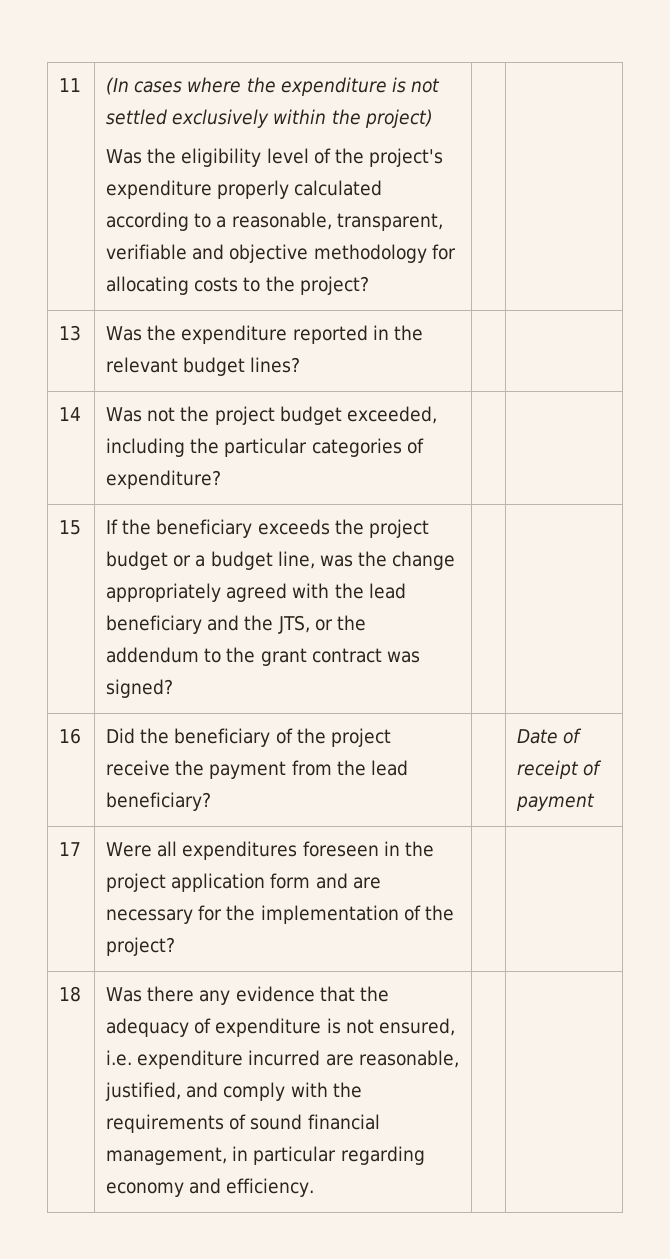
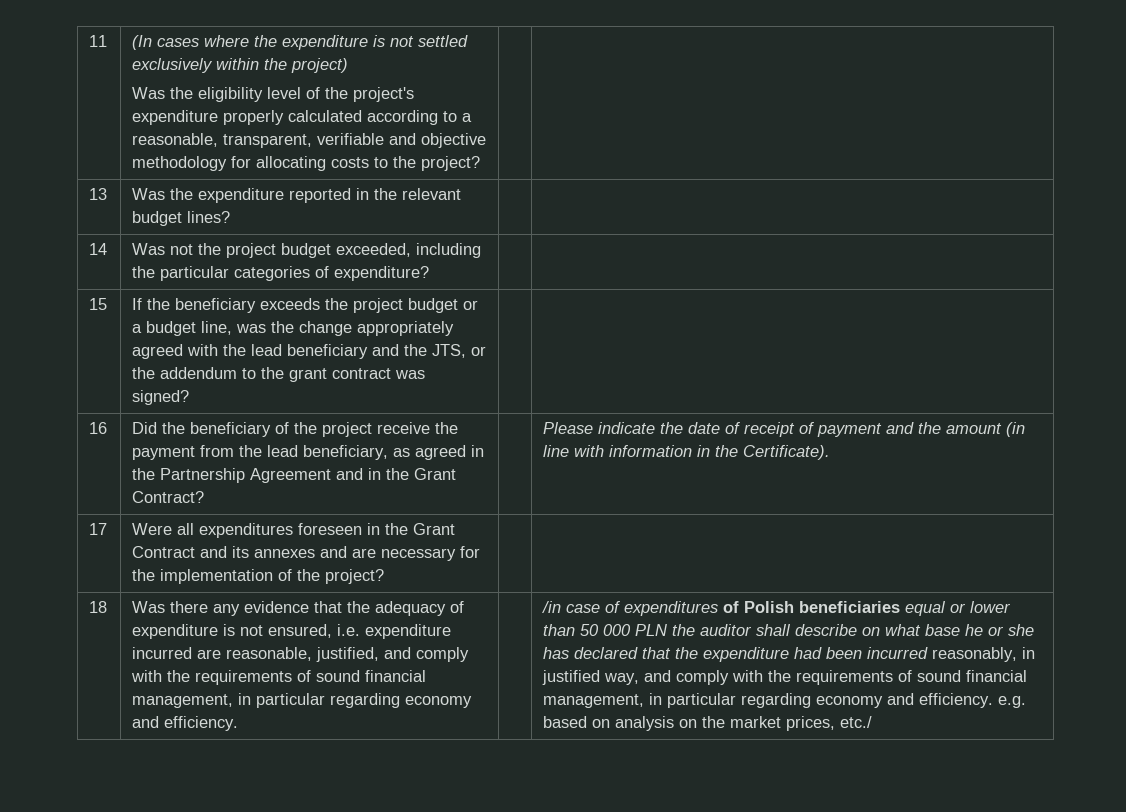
- Did the beneficiary of the project receive the payment from the lead beneficiary? | | Date of receipt of payment
+ Did the beneficiary of the project receive the payment from the lead beneficiary, as agreed in the Partnership Agreement and in the Grant Contract? | | Please indicate the date of receipt of payment and the amount (in line with information in the Certificate).
- 17 | Were all expenditures foreseen in the project application form and are necessary for the implementation of the project? | |
+ 17 | Were all expenditures foreseen in the Grant Contract and its annexes and are necessary for the implementation of the project? | |
+ /in case of expenditures of Polish beneficiaries equal or lower than 50 000 PLN the auditor shall describe on what base he or she has declared that the expenditure had been incurred reasonably, in justified way, and comply with the requirements of sound financial management, in particular regarding economy and efficiency. e.g. based on analysis on the market prices, etc./

